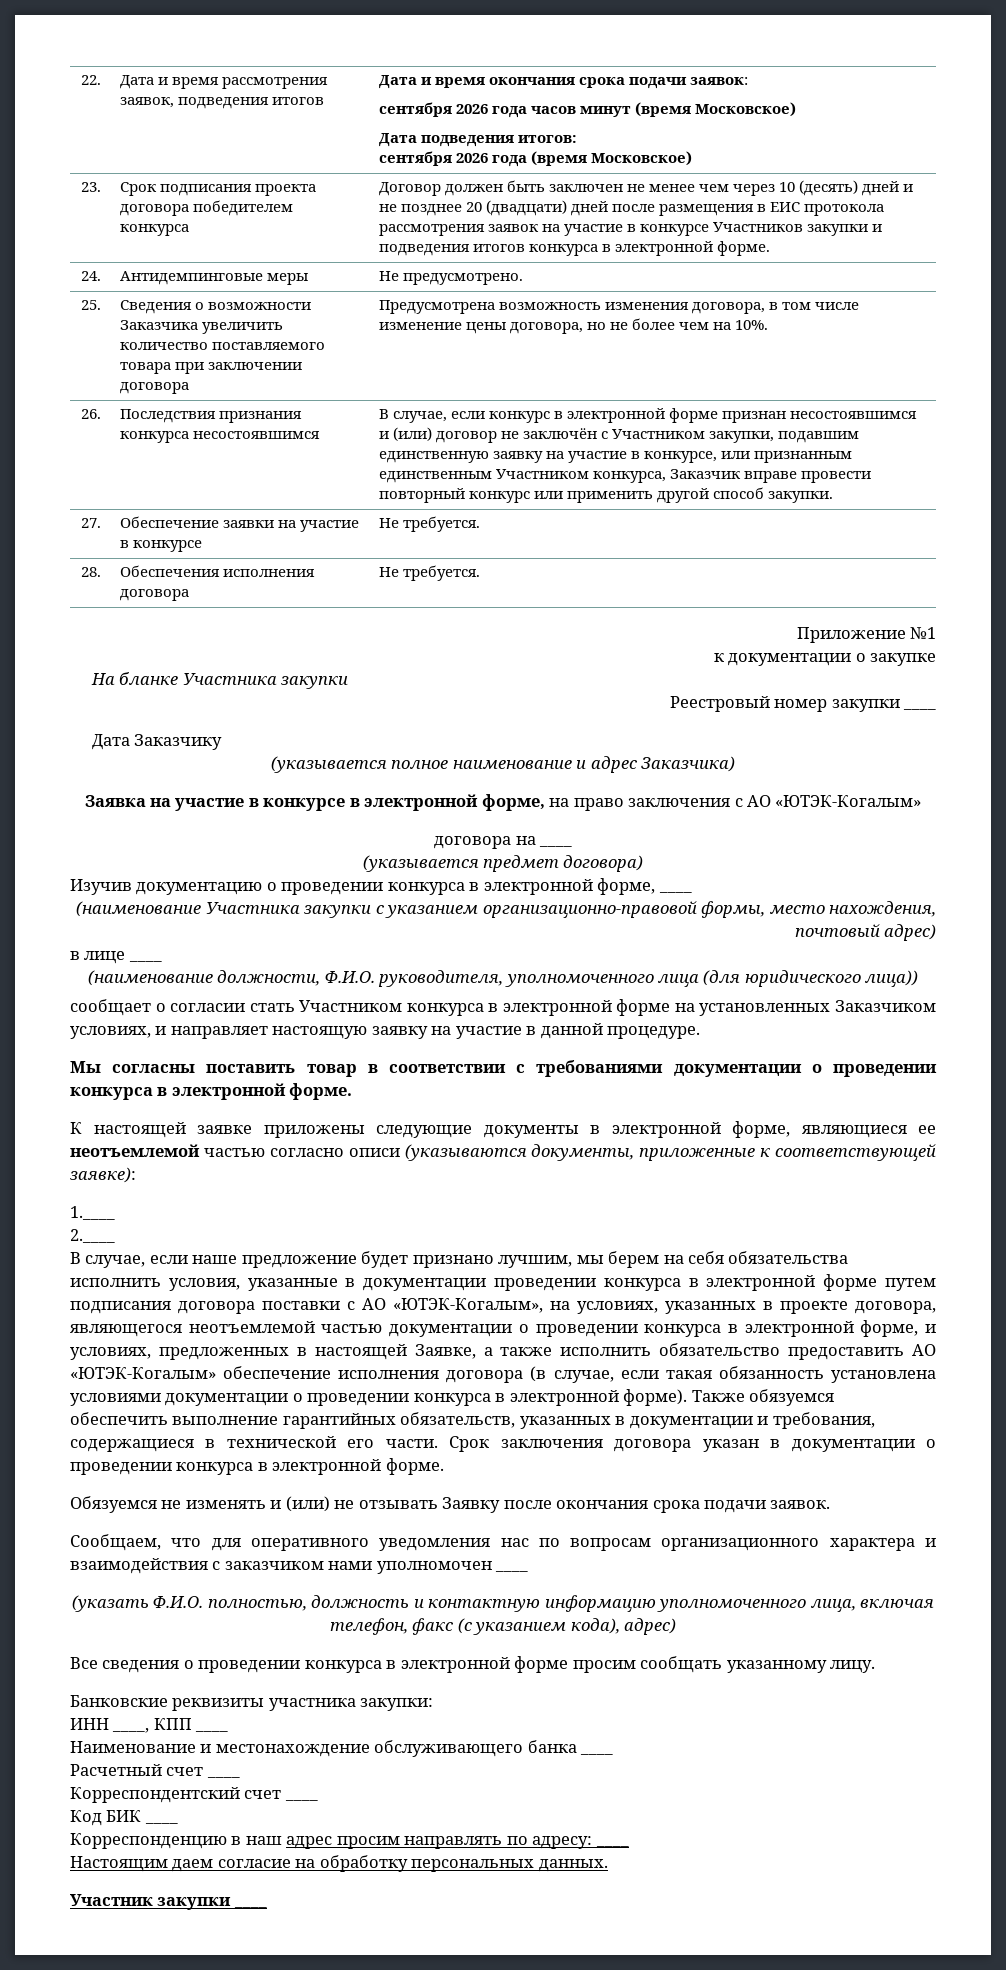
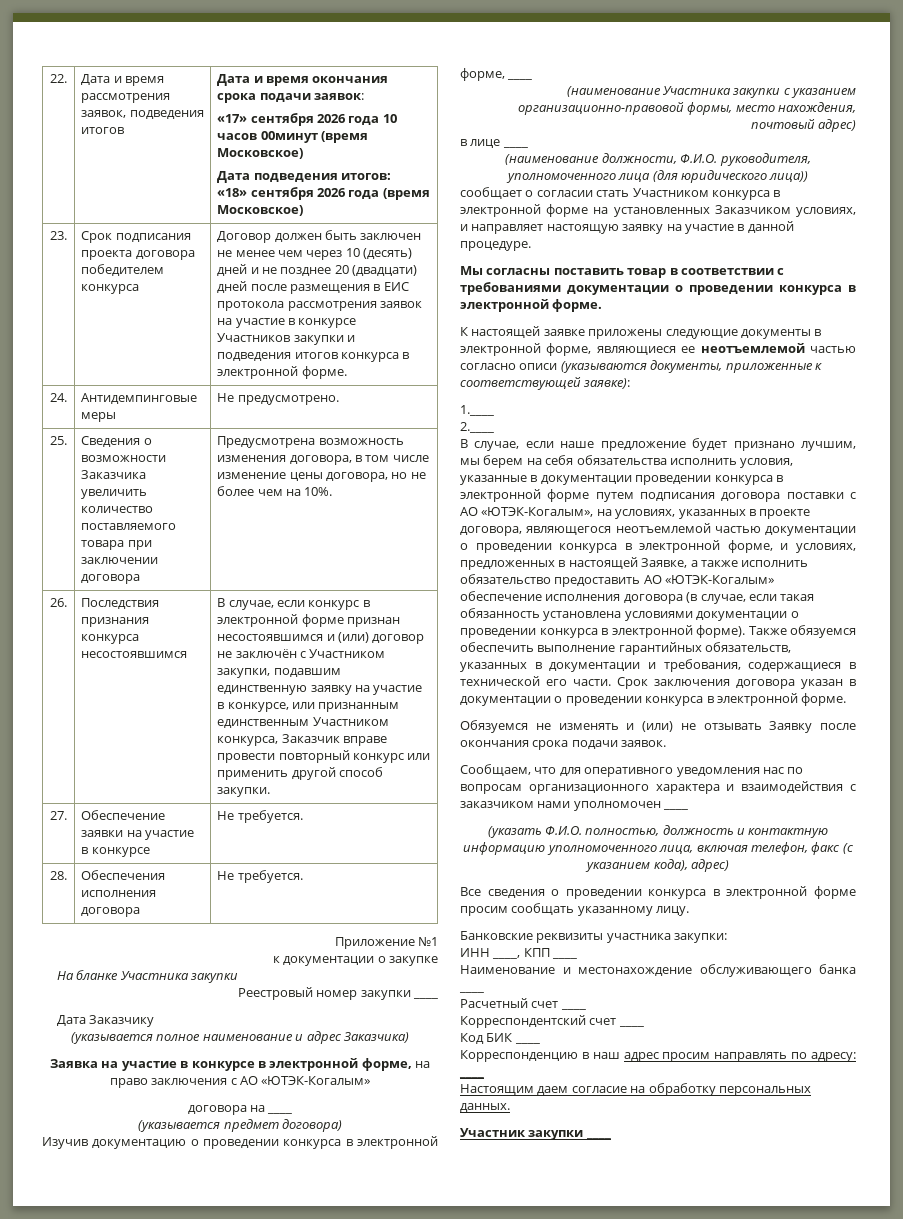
  22. | Дата и время рассмотрения заявок, подведения итогов | Дата и время окончания срока подачи заявок:
- сентября 2026 года часов минут (время Московское)
+ «17» сентября 2026 года 10 часов 00минут (время Московское)
  Дата подведения итогов:
- сентября 2026 года (время Московское)
+ «18» сентября 2026 года (время Московское)

